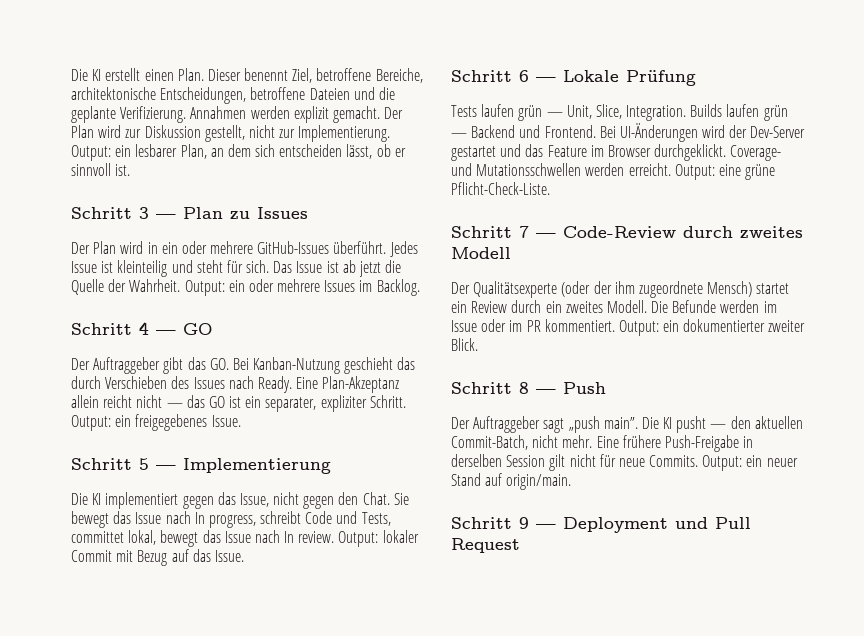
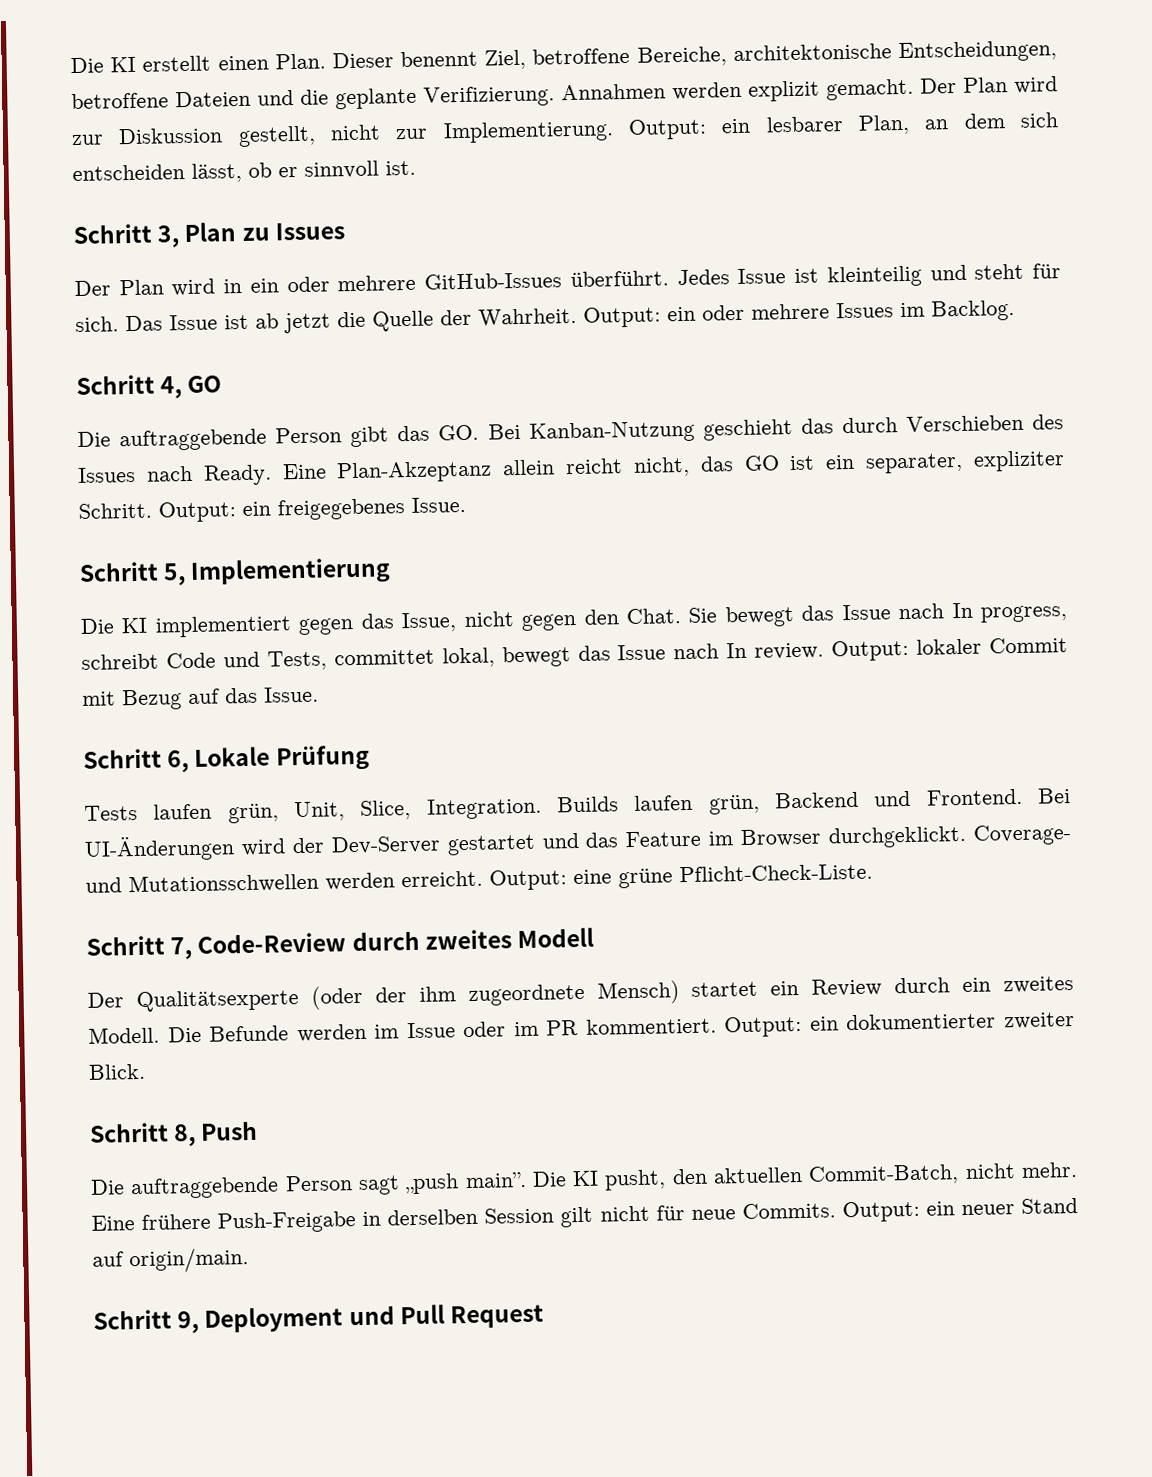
- Schritt 3 — Plan zu Issues
+ Schritt 3, Plan zu Issues
- Schritt 4 — GO
+ Schritt 4, GO
- Der Auftraggeber gibt das GO. Bei Kanban-Nutzung geschieht das durch Verschieben des Issues nach Ready.
+ Die auftraggebende Person gibt das GO. Bei Kanban-Nutzung geschieht das durch Verschieben des Issues nach Ready.
- Eine Plan-Akzeptanz allein reicht nicht — das GO ist ein separater, expliziter Schritt.
+ Eine Plan-Akzeptanz allein reicht nicht, das GO ist ein separater, expliziter Schritt.
- Schritt 5 — Implementierung
+ Schritt 5, Implementierung
- Schritt 6 — Lokale Prüfung
+ Schritt 6, Lokale Prüfung
- Tests laufen grün — Unit, Slice, Integration.
+ Tests laufen grün, Unit, Slice, Integration.
- Builds laufen grün — Backend und Frontend.
+ Builds laufen grün, Backend und Frontend.
- Schritt 7 — Code-Review durch zweites Modell
+ Schritt 7, Code-Review durch zweites Modell
- Schritt 8 — Push
+ Schritt 8, Push
- Der Auftraggeber sagt „push main”.
+ Die auftraggebende Person sagt „push main”.
- Die KI pusht — den aktuellen Commit-Batch, nicht mehr.
+ Die KI pusht, den aktuellen Commit-Batch, nicht mehr.
- Schritt 9 — Deployment und Pull Request
+ Schritt 9, Deployment und Pull Request

